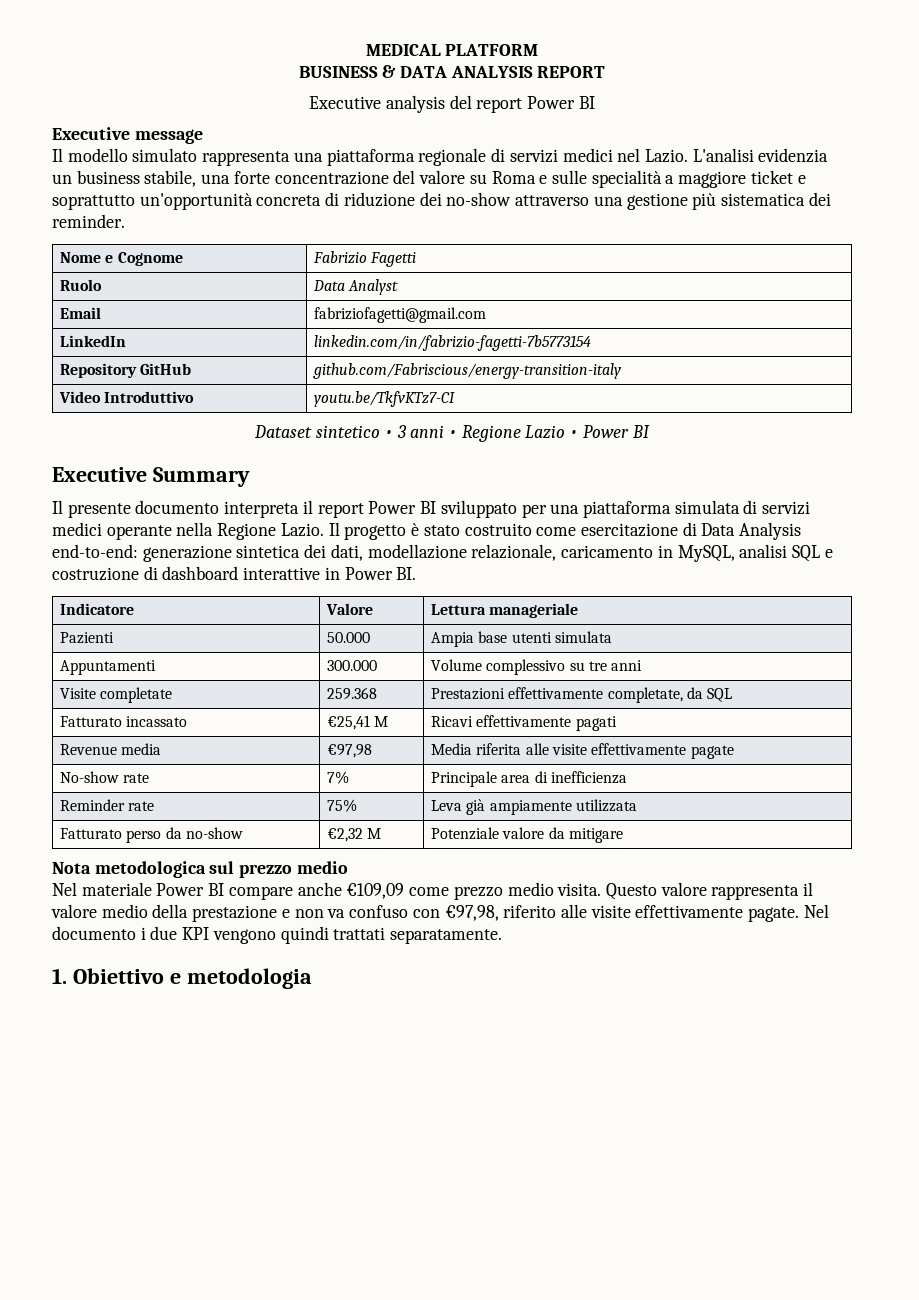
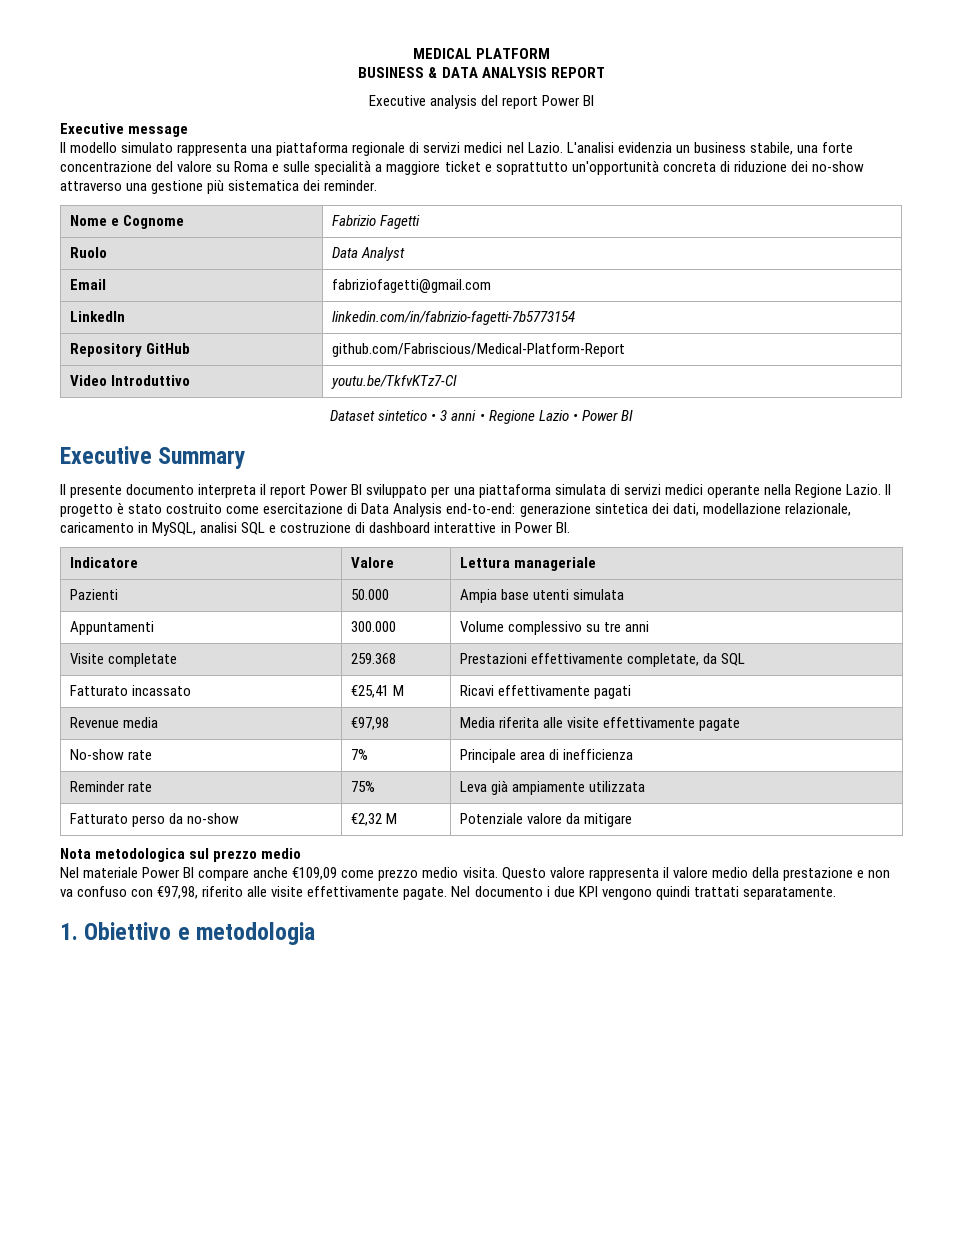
- Repository GitHub | github.com/Fabriscious/energy-transition-italy
+ Repository GitHub | github.com/Fabriscious/Medical-Platform-Report

